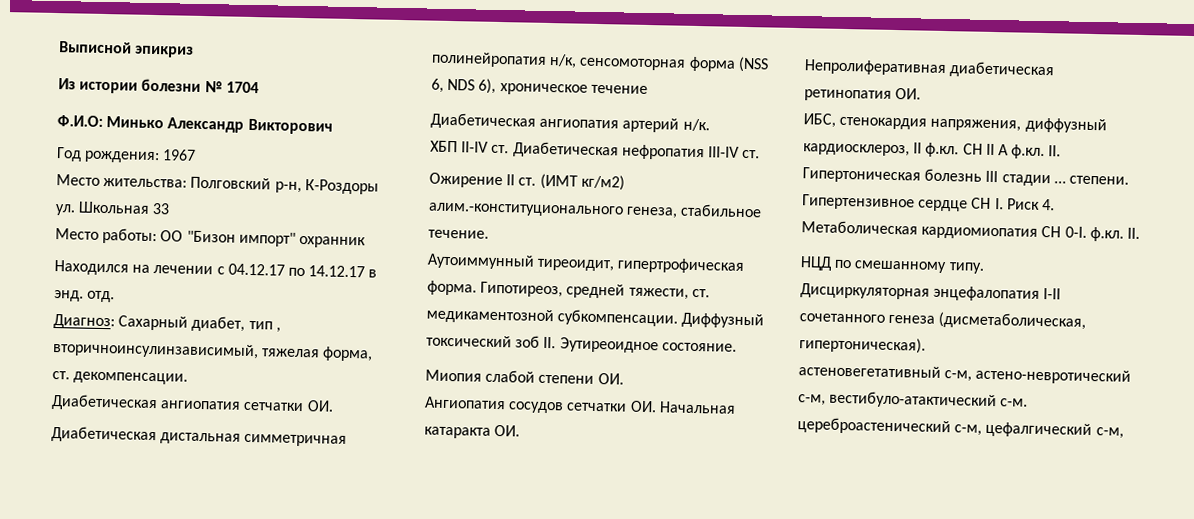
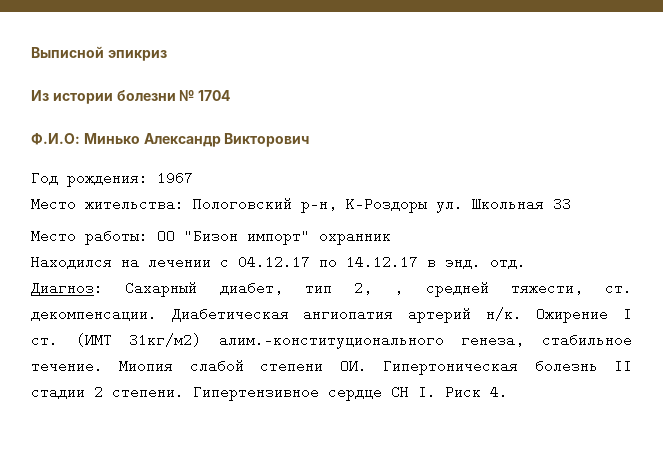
- Место жительства: Полговский р-н, К-Роздоры ул. Школьная 33
+ Место жительства: Пологовский р-н, К-Роздоры ул. Школьная 33
- Диагноз: Сахарный диабет, тип , вторичноинсулинзависимый, тяжелая форма, ст. декомпенсации.
- Диабетическая ангиопатия сетчатки ОИ.
- Диабетическая дистальная симметричная полинейропатия н/к, сенсомоторная форма (NSS 6, NDS 6), хроническое течение
- Диабетическая ангиопатия артерий н/к.
- ХБП II-IV ст. Диабетическая нефропатия III-IV ст.
- Ожирение II ст. (ИМТ кг/м2) алим.-конституционального генеза, стабильное течение.
- Аутоиммунный тиреоидит, гипертрофическая форма. Гипотиреоз, средней тяжести, ст. медикаментозной субкомпенсации. Диффузный токсический зоб II. Эутиреоидное состояние.
- Миопия слабой степени ОИ.
- Ангиопатия сосудов сетчатки ОИ. Начальная катаракта ОИ.
- Непролиферативная диабетическая ретинопатия ОИ.
- ИБС, стенокардия напряжения, диффузный кардиосклероз, II ф.кл. СН II А ф.кл. II. Гипертоническая болезнь III стадии … степени.
+ Диагноз: Сахарный диабет, тип 2, , средней тяжести, ст. декомпенсации. Диабетическая ангиопатия артерий н/к. Ожирение I ст. (ИМТ 31кг/м2) алим.-конституционального генеза, стабильное течение. Миопия слабой степени ОИ. Гипертоническая болезнь II стадии 2 степени.
- Гипертензивное сердце СН I. Риск 4. Метаболическая кардиомиопатия СН 0-I. ф.кл. II.
- НЦД по смешанному типу.
- Дисциркуляторная энцефалопатия I-II сочетанного генеза (дисметаболическая, гипертоническая).
- астеновегетативный с-м, астено-невротический с-м, вестибуло-атактический с-м. цереброастенический с-м, цефалгический с-м,
+ Гипертензивное сердце СН I. Риск 4.

